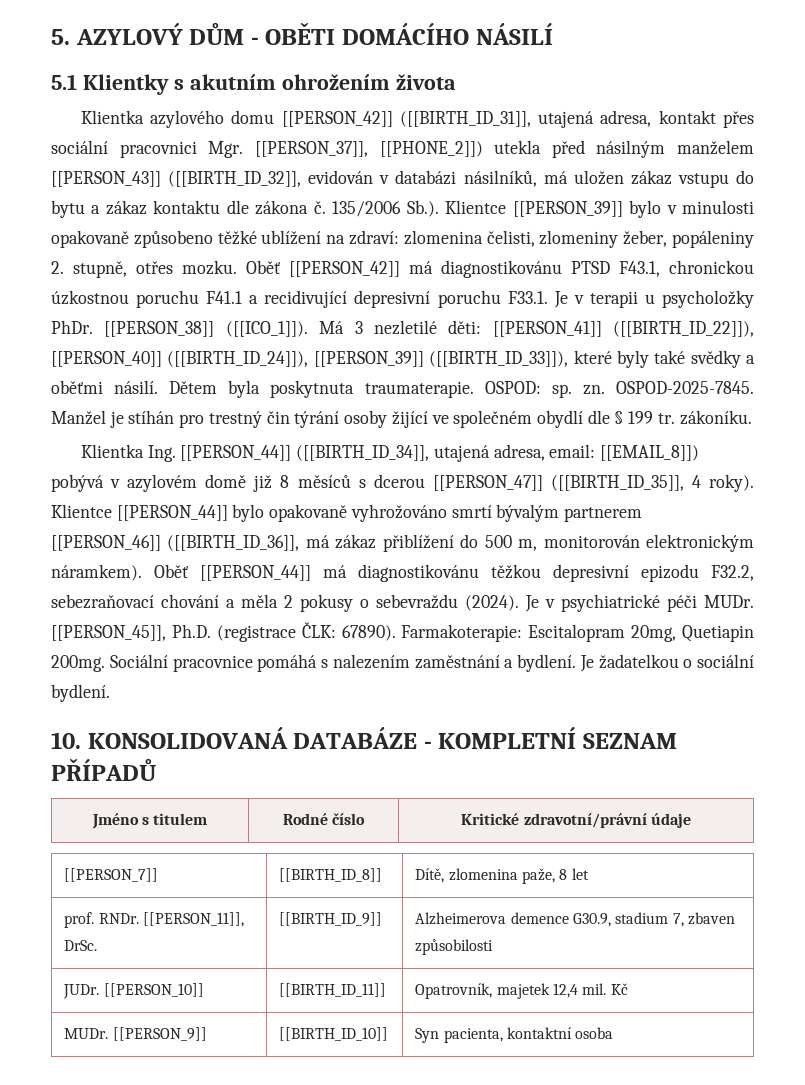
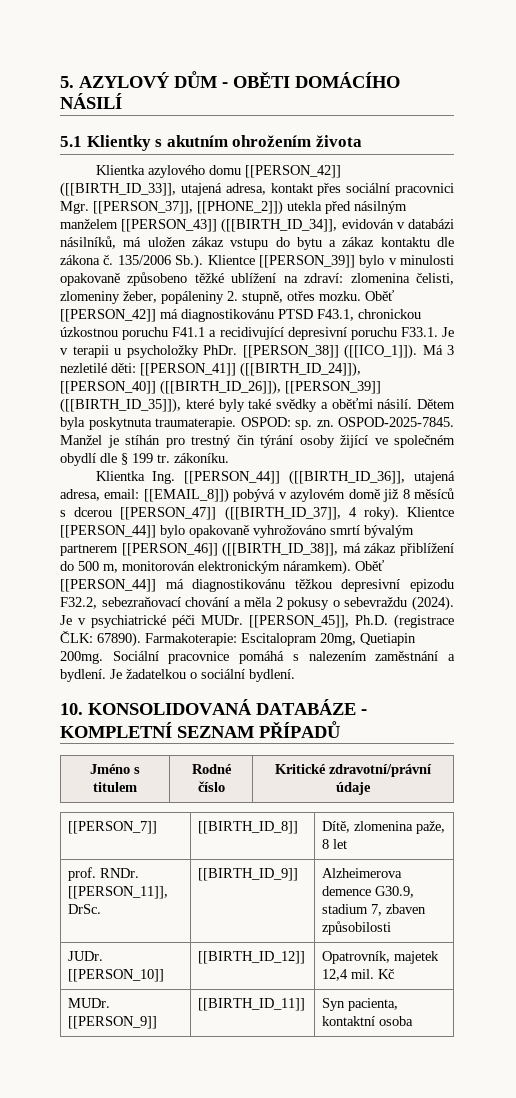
- Klientka azylového domu [[PERSON_42]] ([[BIRTH_ID_31]], utajená adresa, kontakt přes sociální pracovnici Mgr. [[PERSON_37]], [[PHONE_2]]) utekla před násilným manželem [[PERSON_43]] ([[BIRTH_ID_32]], evidován v databázi násilníků, má uložen zákaz vstupu do bytu a zákaz kontaktu dle zákona č.
+ Klientka azylového domu [[PERSON_42]] ([[BIRTH_ID_33]], utajená adresa, kontakt přes sociální pracovnici Mgr. [[PERSON_37]], [[PHONE_2]]) utekla před násilným manželem [[PERSON_43]] ([[BIRTH_ID_34]], evidován v databázi násilníků, má uložen zákaz vstupu do bytu a zákaz kontaktu dle zákona č.
- Má 3 nezletilé děti: [[PERSON_41]] ([[BIRTH_ID_22]]), [[PERSON_40]] ([[BIRTH_ID_24]]), [[PERSON_39]] ([[BIRTH_ID_33]]), které byly také svědky a oběťmi násilí.
+ Má 3 nezletilé děti: [[PERSON_41]] ([[BIRTH_ID_24]]), [[PERSON_40]] ([[BIRTH_ID_26]]), [[PERSON_39]] ([[BIRTH_ID_35]]), které byly také svědky a oběťmi násilí.
- Klientka Ing. [[PERSON_44]] ([[BIRTH_ID_34]], utajená adresa, email: [[EMAIL_8]]) pobývá v azylovém domě již 8 měsíců s dcerou [[PERSON_47]] ([[BIRTH_ID_35]], 4 roky).
+ Klientka Ing. [[PERSON_44]] ([[BIRTH_ID_36]], utajená adresa, email: [[EMAIL_8]]) pobývá v azylovém domě již 8 měsíců s dcerou [[PERSON_47]] ([[BIRTH_ID_37]], 4 roky).
- Klientce [[PERSON_44]] bylo opakovaně vyhrožováno smrtí bývalým partnerem [[PERSON_46]] ([[BIRTH_ID_36]], má zákaz přiblížení do 500 m, monitorován elektronickým náramkem).
+ Klientce [[PERSON_44]] bylo opakovaně vyhrožováno smrtí bývalým partnerem [[PERSON_46]] ([[BIRTH_ID_38]], má zákaz přiblížení do 500 m, monitorován elektronickým náramkem).
- JUDr. [[PERSON_10]] | [[BIRTH_ID_11]] | Opatrovník, majetek 12,4 mil. Kč
+ JUDr. [[PERSON_10]] | [[BIRTH_ID_12]] | Opatrovník, majetek 12,4 mil. Kč
- MUDr. [[PERSON_9]] | [[BIRTH_ID_10]] | Syn pacienta, kontaktní osoba
+ MUDr. [[PERSON_9]] | [[BIRTH_ID_11]] | Syn pacienta, kontaktní osoba

